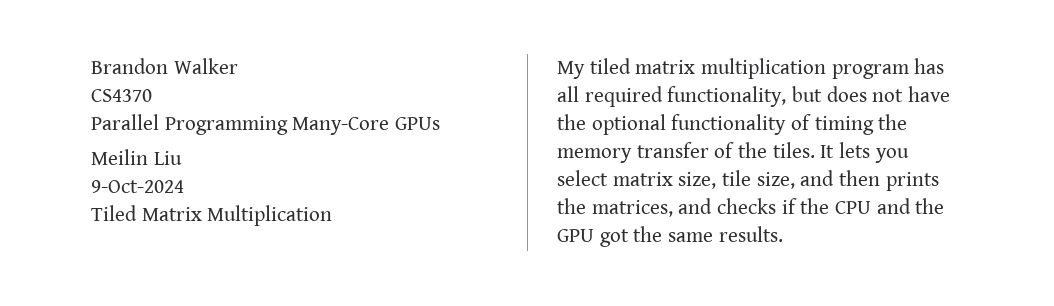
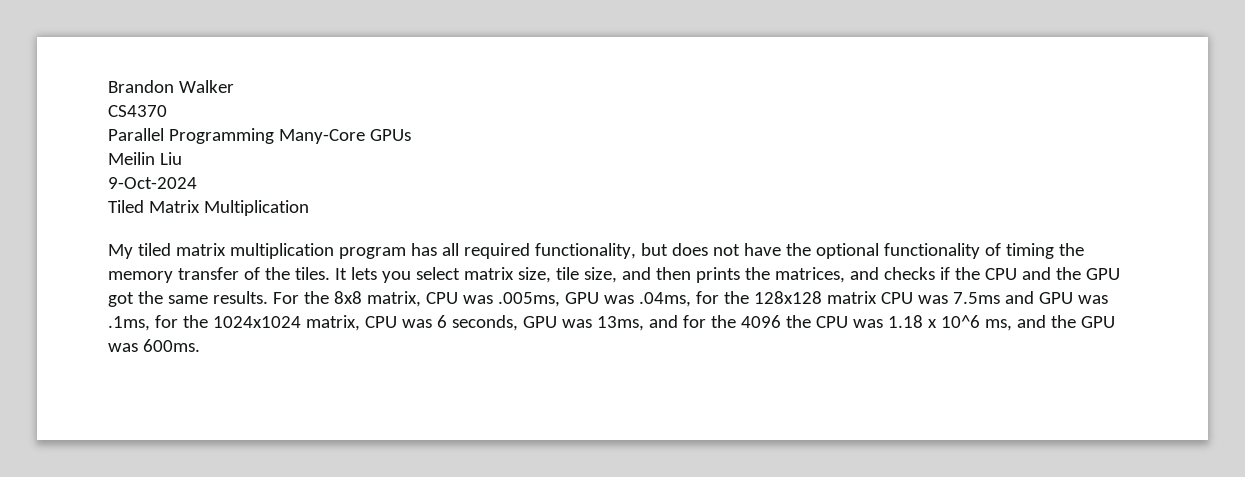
+ For the 8x8 matrix, CPU was .005ms, GPU was .04ms, for the 128x128 matrix CPU was 7.5ms and GPU was .1ms, for the 1024x1024 matrix, CPU was 6 seconds, GPU was 13ms, and for the 4096 the CPU was 1.18 x 10^6 ms, and the GPU was 600ms.

